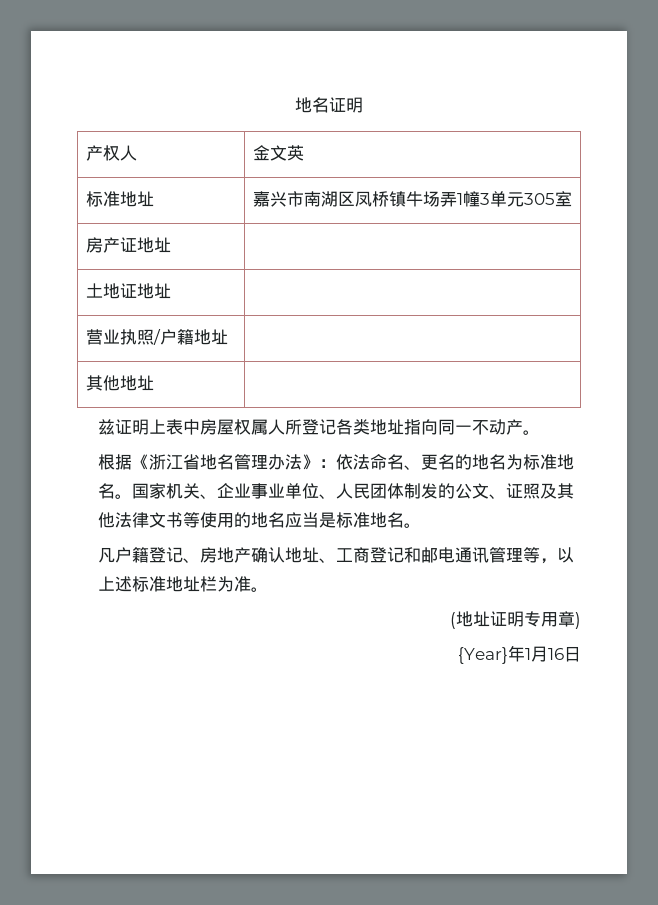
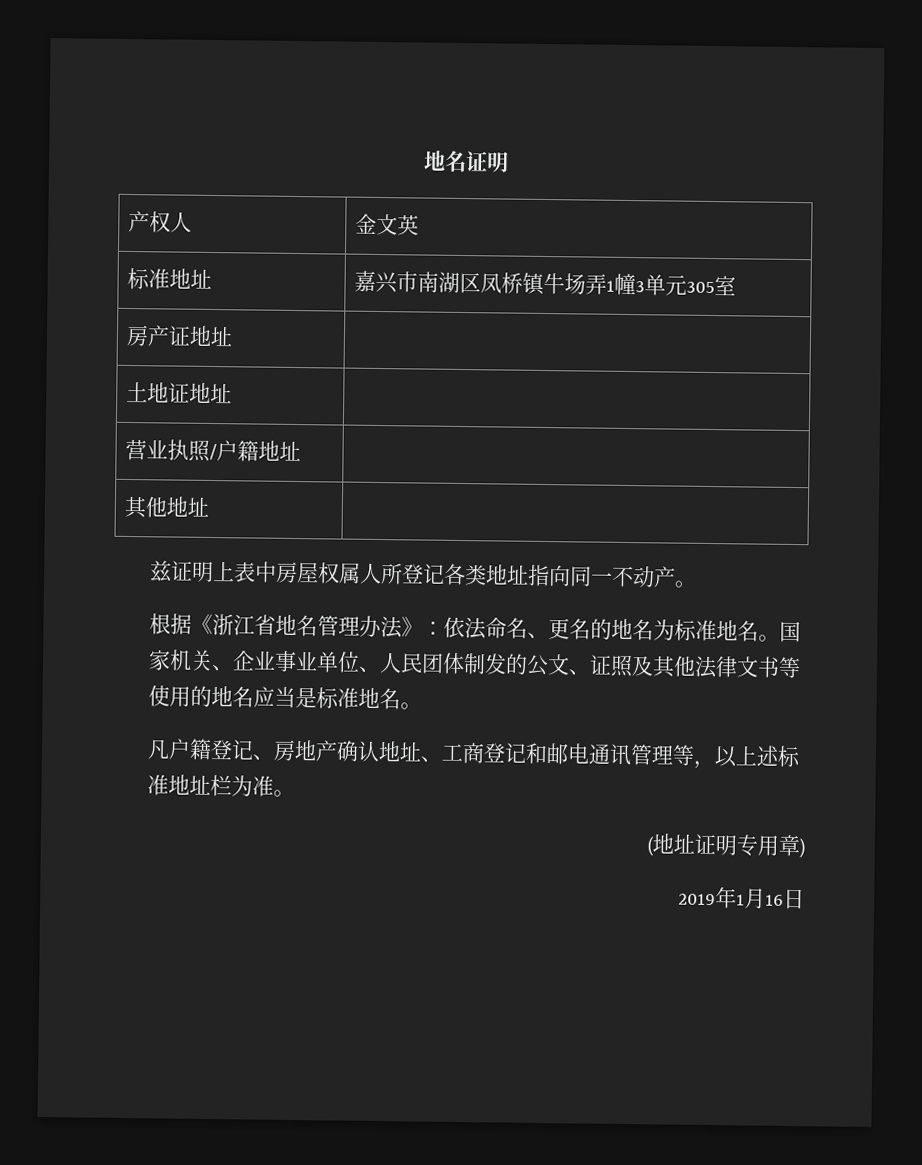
- {Year}年1月16日
+ 2019年1月16日

